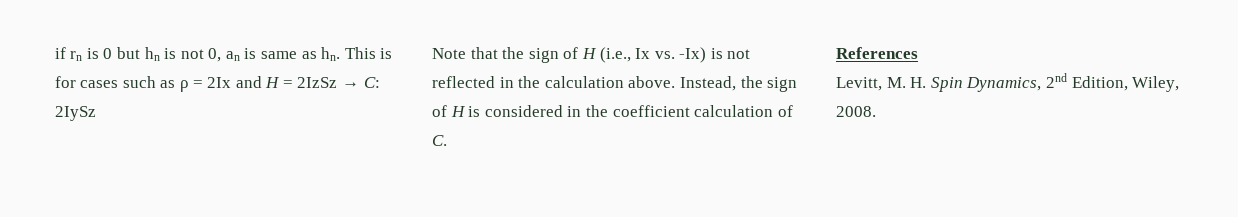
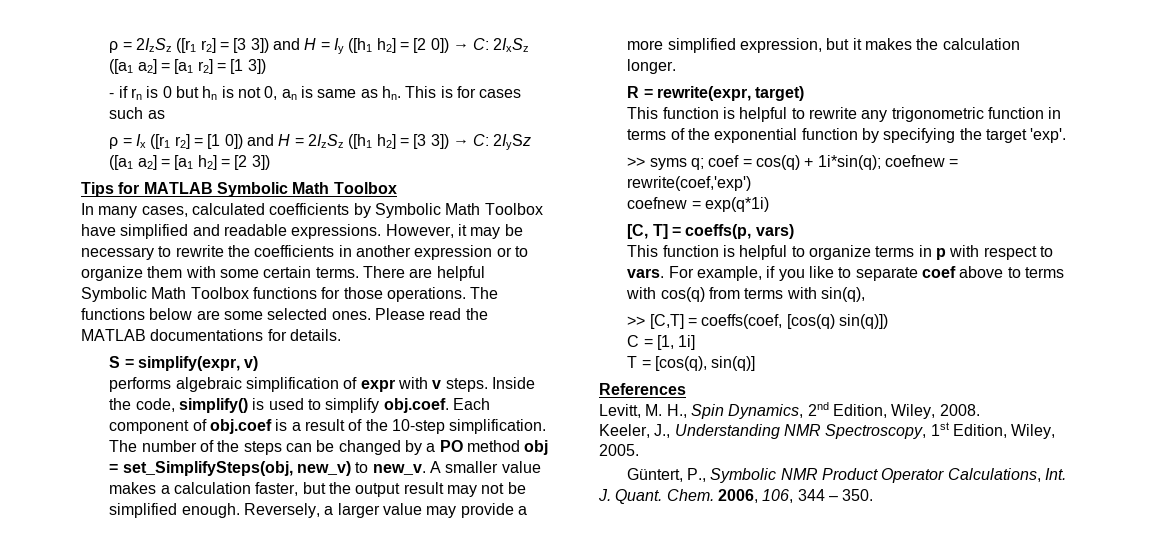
- if rn is 0 but hn is not 0, an is same as hn.
+ ρ = 2IzSz ([r1 r2] = [3 3]) and H = Iy ([h1 h2] = [2 0]) → C: 2IxSz ([a1 a2] = [a1 r2] = [1 3])
+ - if rn is 0 but hn is not 0, an is same as hn.
- This is for cases such as ρ = 2Ix and H = 2IzSz → C: 2IySz
- Note that the sign of H (i.e., Ix vs. -Ix) is not reflected in the calculation above. Instead, the sign of H is considered in the coefficient calculation of C.
+ This is for cases such as
+ ρ = Ix ([r1 r2] = [1 0]) and H = 2IzSz ([h1 h2] = [3 3]) → C: 2IySz ([a1 a2] = [a1 h2] = [2 3])
+ Tips for MATLAB Symbolic Math Toolbox
+ In many cases, calculated coefficients by Symbolic Math Toolbox have simplified and readable expressions. However, it may be necessary to rewrite the coefficients in another expression or to organize them with some certain terms. There are helpful Symbolic Math Toolbox functions for those operations. The functions below are some selected ones. Please read the MATLAB documentations for details.
+ S = simplify(expr, v)
+ performs algebraic simplification of expr with v steps. Inside the code, simplify() is used to simplify obj.coef. Each component of obj.coef is a result of the 10-step simplification. The number of the steps can be changed by a PO method obj = set_SimplifySteps(obj, new_v) to new_v. A smaller value makes a calculation faster, but the output result may not be simplified enough. Reversely, a larger value may provide a more simplified expression, but it makes the calculation longer.
+ R = rewrite(expr, target)
+ This function is helpful to rewrite any trigonometric function in terms of the exponential function by specifying the target 'exp'.
+ >> syms q; coef = cos(q) + 1i*sin(q); coefnew = rewrite(coef,'exp')
+ coefnew = exp(q*1i)
+ [C, T] = coeffs(p, vars)
+ This function is helpful to organize terms in p with respect to vars. For example, if you like to separate coef above to terms with cos(q) from terms with sin(q),
+ >> [C,T] = coeffs(coef, [cos(q) sin(q)])
+ C = [1, 1i]
+ T = [cos(q), sin(q)]
- Levitt, M. H. Spin Dynamics, 2nd Edition, Wiley, 2008.
+ Levitt, M. H., Spin Dynamics, 2nd Edition, Wiley, 2008.
+ Keeler, J., Understanding NMR Spectroscopy, 1st Edition, Wiley, 2005.
+ Güntert, P., Symbolic NMR Product Operator Calculations, Int. J. Quant. Chem. 2006, 106, 344 – 350.

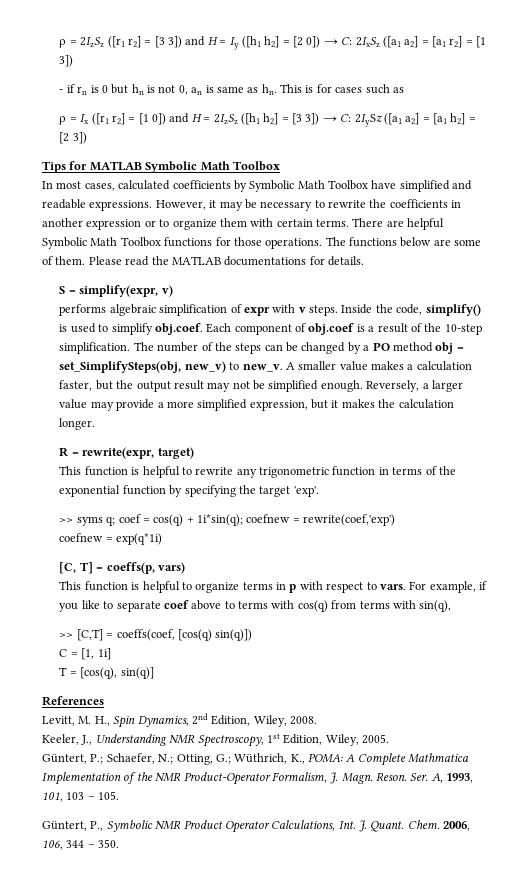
- In many cases, calculated coefficients by Symbolic Math Toolbox have simplified and readable expressions.
+ In most cases, calculated coefficients by Symbolic Math Toolbox have simplified and readable expressions.
- However, it may be necessary to rewrite the coefficients in another expression or to organize them with some certain terms.
+ However, it may be necessary to rewrite the coefficients in another expression or to organize them with certain terms.
- The functions below are some selected ones.
+ The functions below are some of them.
+ Güntert, P.; Schaefer, N.; Otting, G.; Wüthrich, K., POMA: A Complete Mathmatica Implementation of the NMR Product-Operator Formalism, J. Magn. Reson. Ser. A, 1993, 101, 103 – 105.

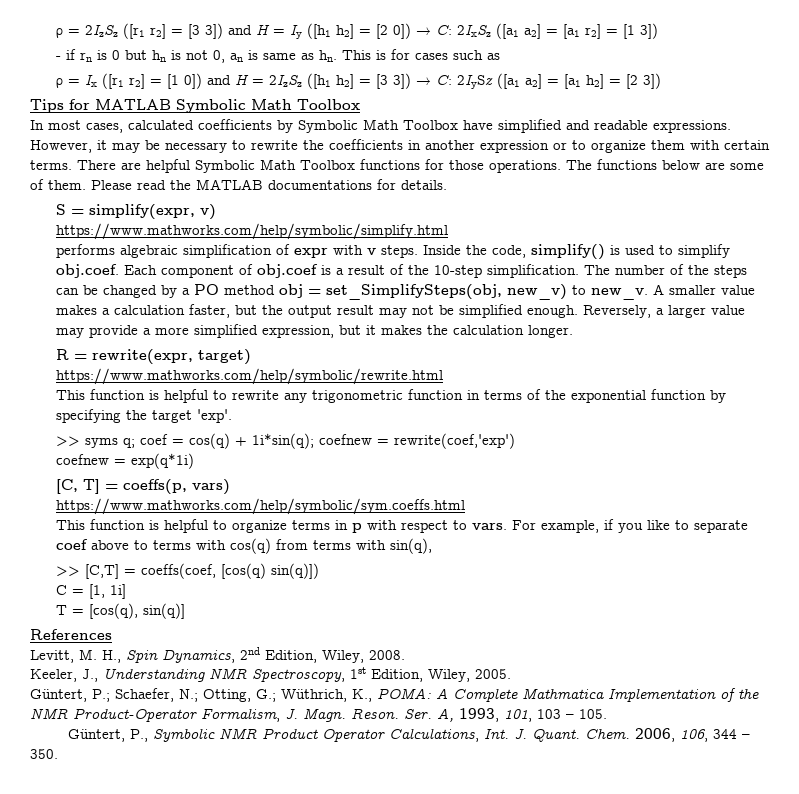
+ https://www.mathworks.com/help/symbolic/simplify.html
+ https://www.mathworks.com/help/symbolic/rewrite.html
+ https://www.mathworks.com/help/symbolic/sym.coeffs.html

